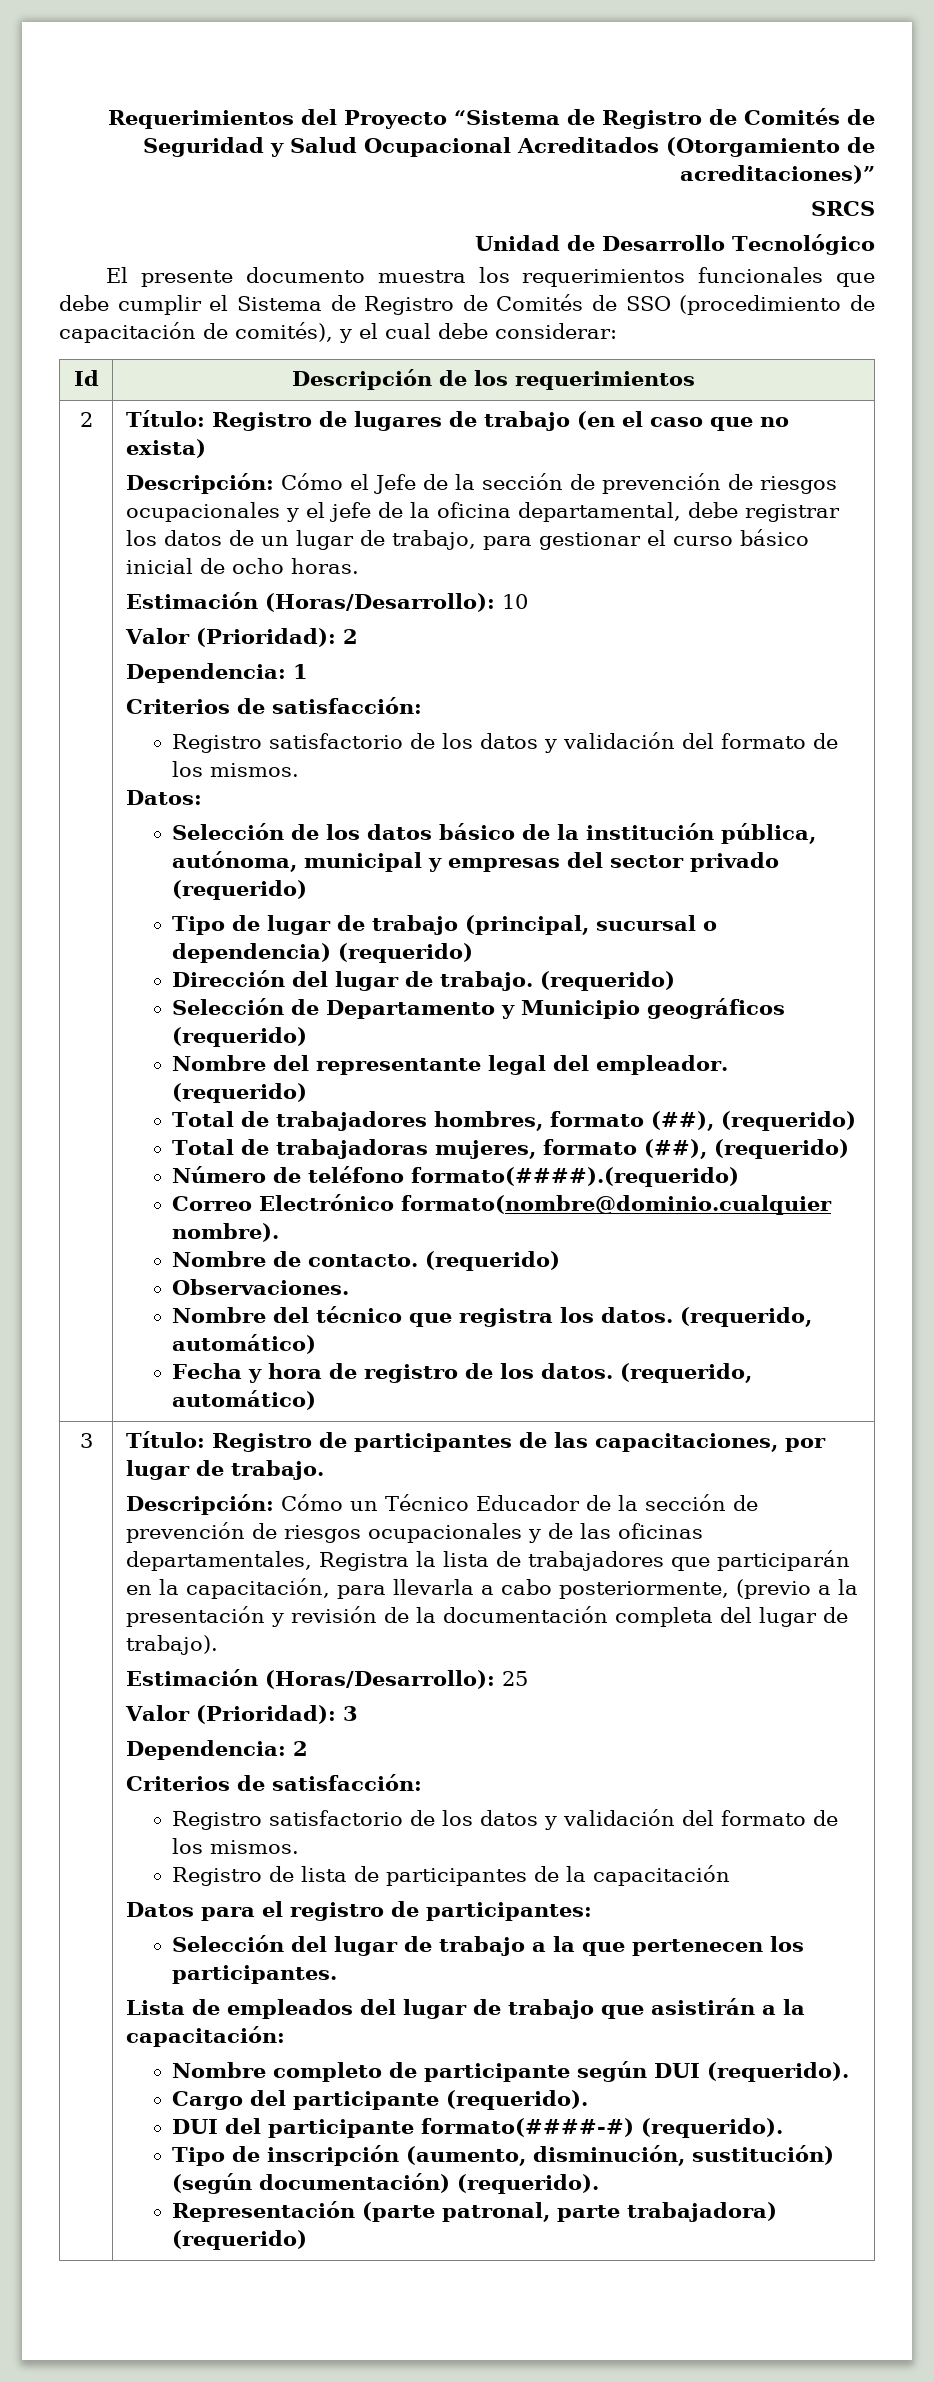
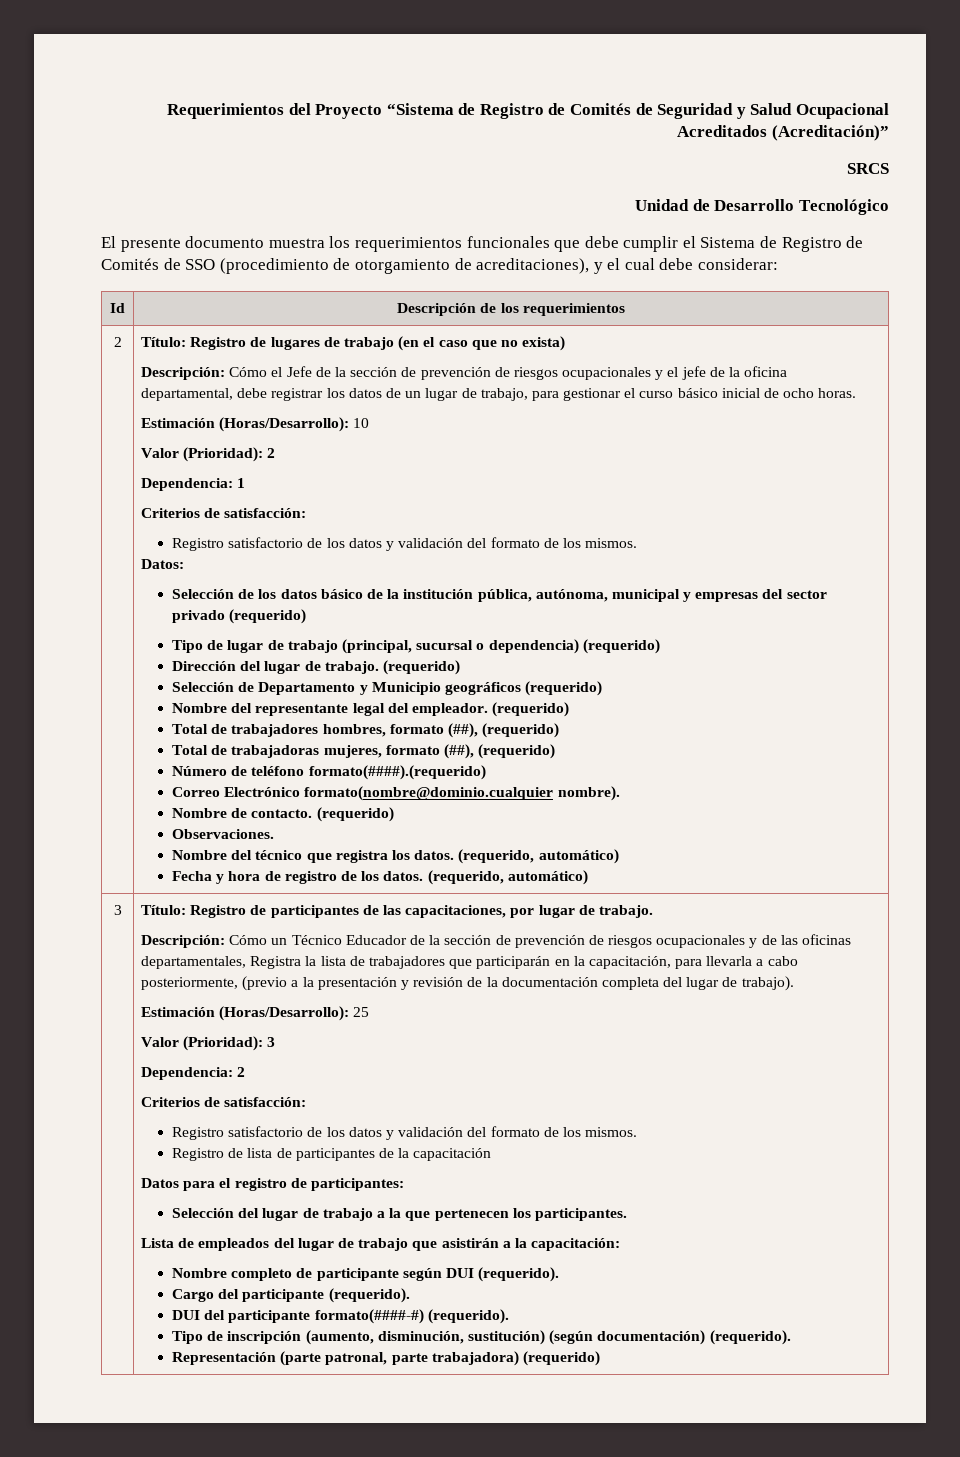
- Requerimientos del Proyecto “Sistema de Registro de Comités de Seguridad y Salud Ocupacional Acreditados (Otorgamiento de acreditaciones)”
+ Requerimientos del Proyecto “Sistema de Registro de Comités de Seguridad y Salud Ocupacional Acreditados (Acreditación)”
- El presente documento muestra los requerimientos funcionales que debe cumplir el Sistema de Registro de Comités de SSO (procedimiento de capacitación de comités), y el cual debe considerar:
+ El presente documento muestra los requerimientos funcionales que debe cumplir el Sistema de Registro de Comités de SSO (procedimiento de otorgamiento de acreditaciones), y el cual debe considerar:

